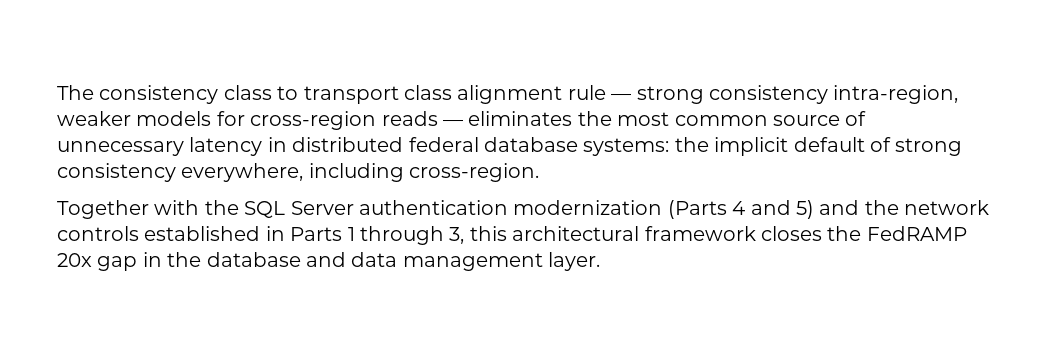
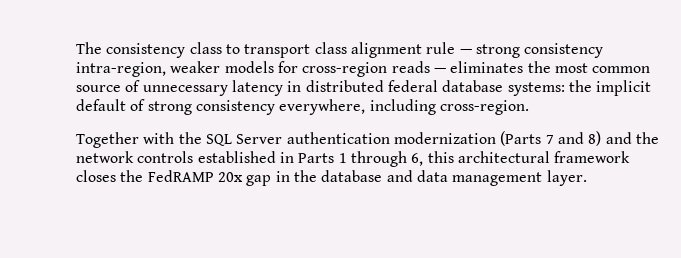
- Together with the SQL Server authentication modernization (Parts 4 and 5) and the network controls established in Parts 1 through 3, this architectural framework closes the FedRAMP 20x gap in the database and data management layer.
+ Together with the SQL Server authentication modernization (Parts 7 and 8) and the network controls established in Parts 1 through 6, this architectural framework closes the FedRAMP 20x gap in the database and data management layer.

